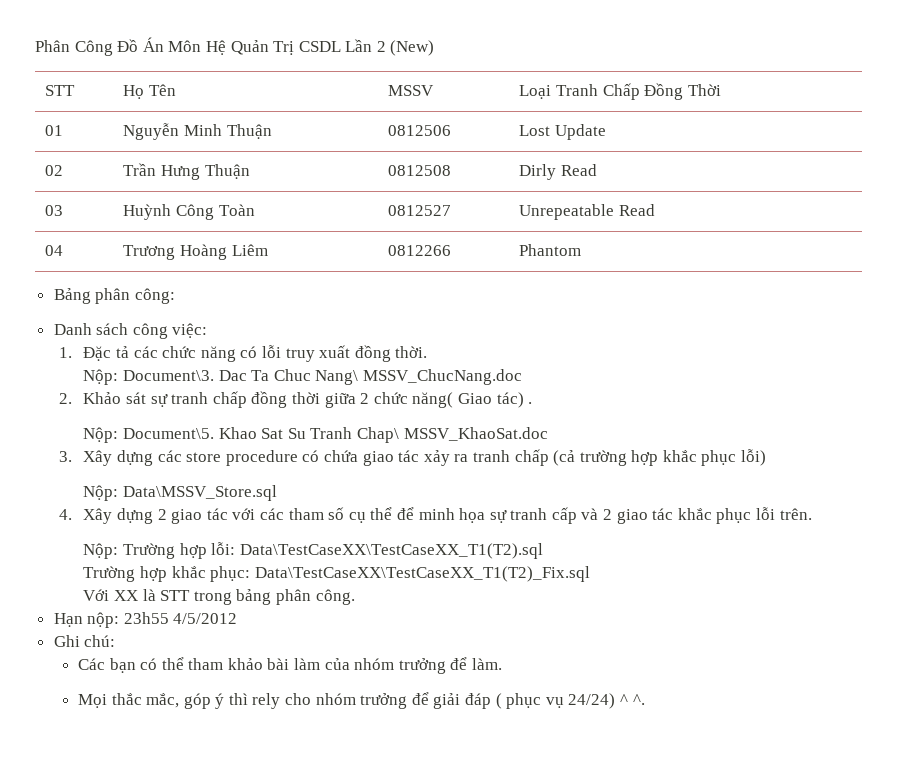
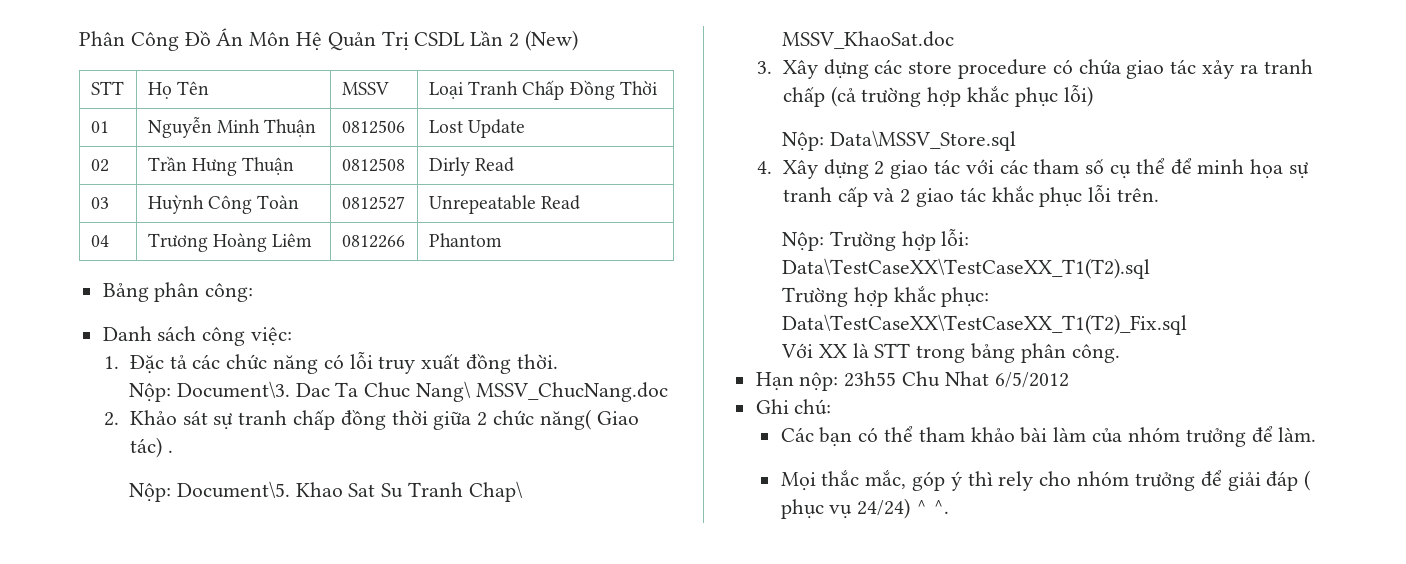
- Hạn nộp: 23h55 4/5/2012
+ Hạn nộp: 23h55 Chu Nhat 6/5/2012

